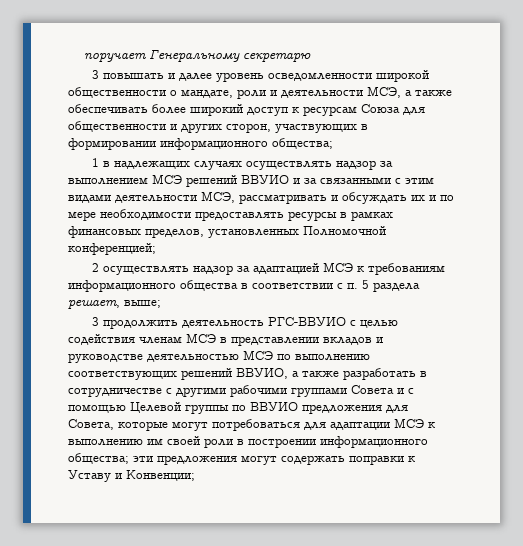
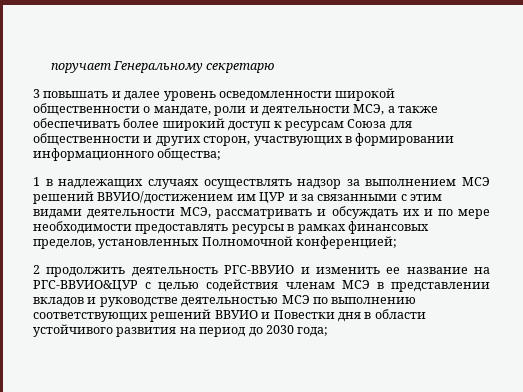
- 1 в надлежащих случаях осуществлять надзор за выполнением МСЭ решений ВВУИО и за связанными с этим видами деятельности МСЭ, рассматривать и обсуждать их и по мере необходимости предоставлять ресурсы в рамках финансовых пределов, установленных Полномочной конференцией;
+ 1 в надлежащих случаях осуществлять надзор за выполнением МСЭ решений ВВУИО/достижением им ЦУР и за связанными с этим видами деятельности МСЭ, рассматривать и обсуждать их и по мере необходимости предоставлять ресурсы в рамках финансовых пределов, установленных Полномочной конференцией;
- 2 осуществлять надзор за адаптацией МСЭ к требованиям информационного общества в соответствии с п. 5 раздела решает, выше;
- 3 продолжить деятельность РГС-ВВУИО с целью содействия членам МСЭ в представлении вкладов и руководстве деятельностью МСЭ по выполнению соответствующих решений ВВУИО, а также разработать в сотрудничестве с другими рабочими группами Совета и с помощью Целевой группы по ВВУИО предложения для Совета, которые могут потребоваться для адаптации МСЭ к выполнению им своей роли в построении информационного общества; эти предложения могут содержать поправки к Уставу и Конвенции;
+ 2 продолжить деятельность РГС-ВВУИО и изменить ее название на РГС-ВВУИО&ЦУР с целью содействия членам МСЭ в представлении вкладов и руководстве деятельностью МСЭ по выполнению соответствующих решений ВВУИО и Повестки дня в области устойчивого развития на период до 2030 года;

